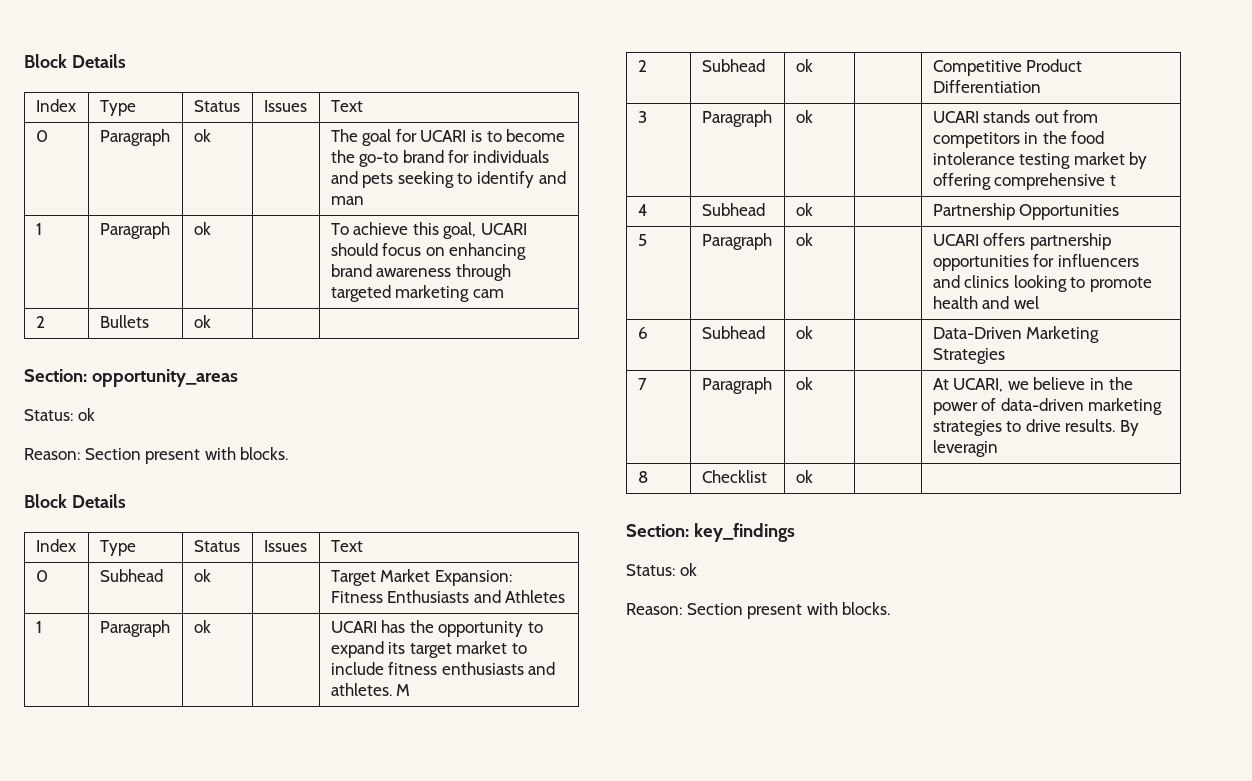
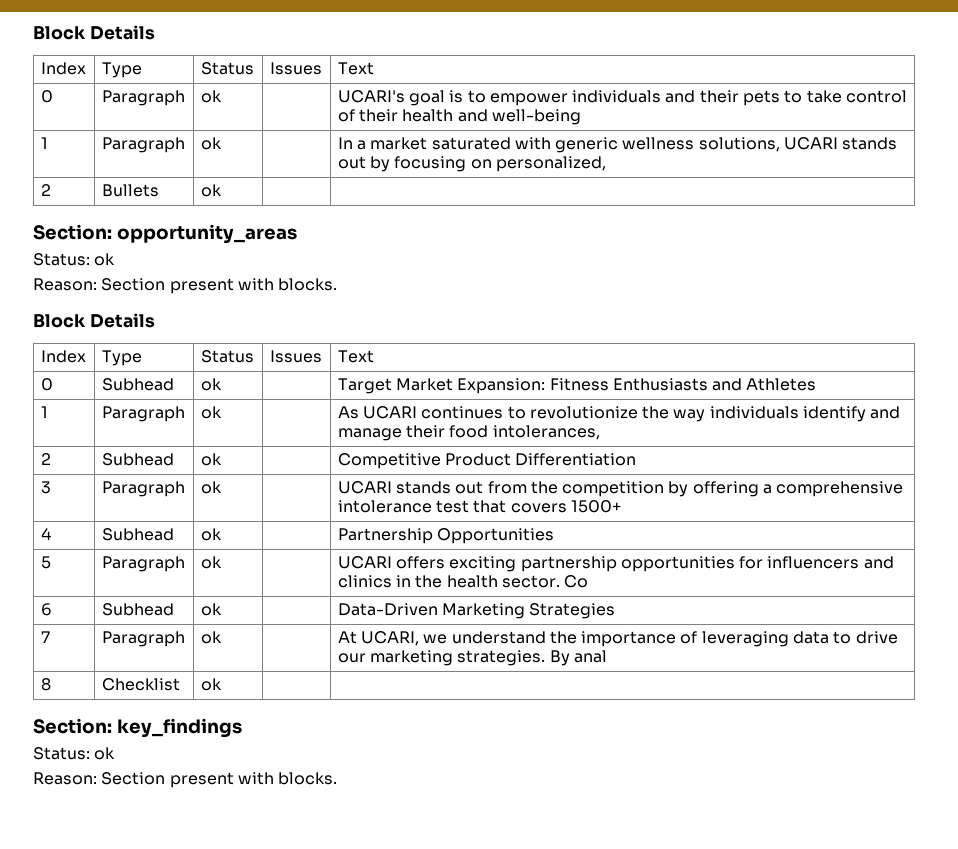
- 0 | Paragraph | ok | | The goal for UCARI is to become the go-to brand for individuals and pets seeking to identify and man
- 1 | Paragraph | ok | | To achieve this goal, UCARI should focus on enhancing brand awareness through targeted marketing cam
+ 0 | Paragraph | ok | | UCARI's goal is to empower individuals and their pets to take control of their health and well-being
+ 1 | Paragraph | ok | | In a market saturated with generic wellness solutions, UCARI stands out by focusing on personalized,
- 1 | Paragraph | ok | | UCARI has the opportunity to expand its target market to include fitness enthusiasts and athletes. M
+ 1 | Paragraph | ok | | As UCARI continues to revolutionize the way individuals identify and manage their food intolerances,
- 3 | Paragraph | ok | | UCARI stands out from competitors in the food intolerance testing market by offering comprehensive t
+ 3 | Paragraph | ok | | UCARI stands out from the competition by offering a comprehensive intolerance test that covers 1500+
- 5 | Paragraph | ok | | UCARI offers partnership opportunities for influencers and clinics looking to promote health and wel
+ 5 | Paragraph | ok | | UCARI offers exciting partnership opportunities for influencers and clinics in the health sector. Co
- 7 | Paragraph | ok | | At UCARI, we believe in the power of data-driven marketing strategies to drive results. By leveragin
+ 7 | Paragraph | ok | | At UCARI, we understand the importance of leveraging data to drive our marketing strategies. By anal

